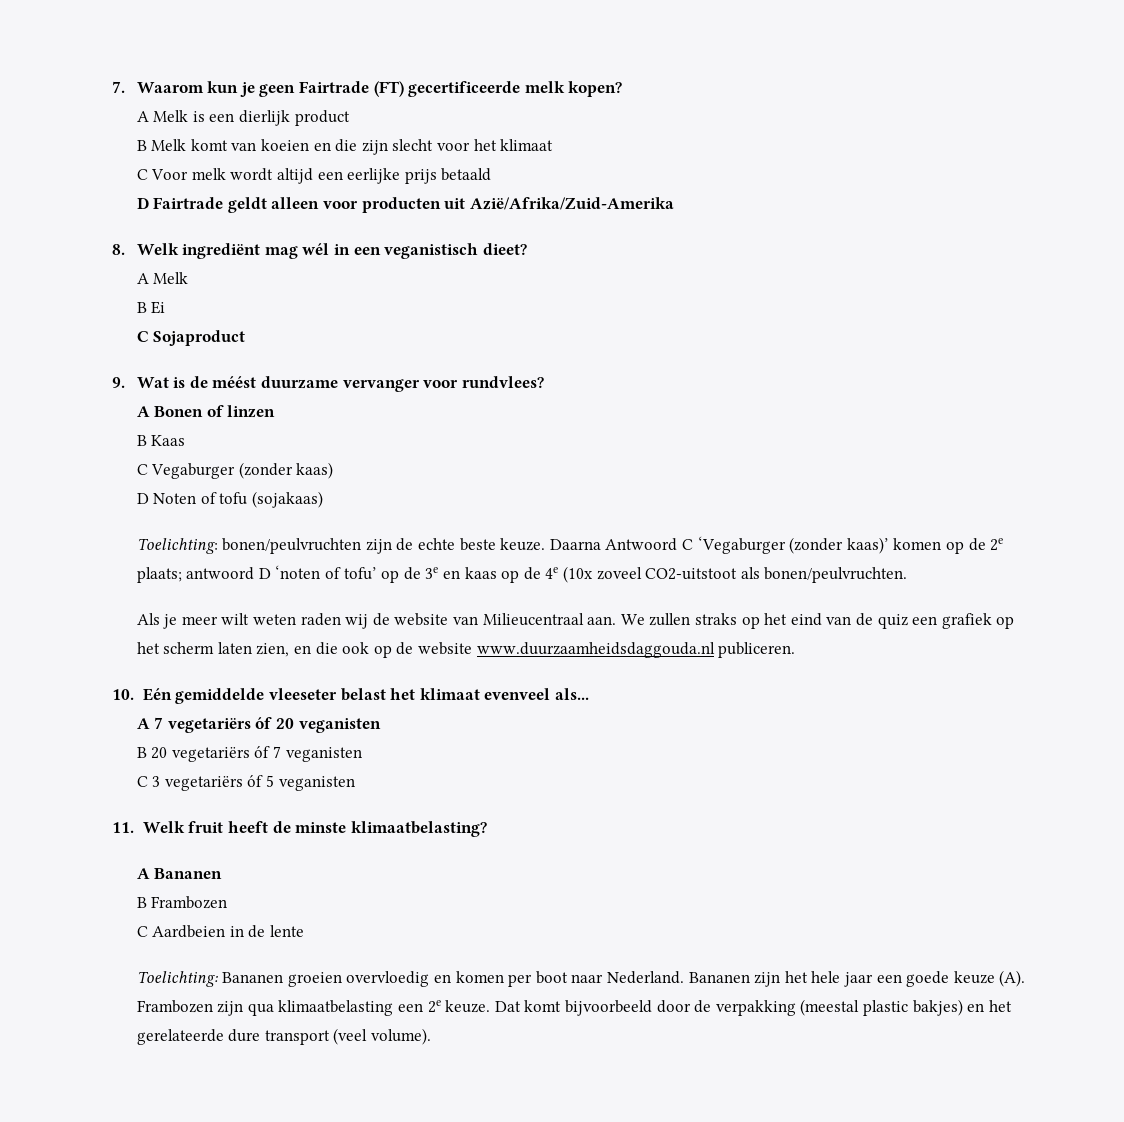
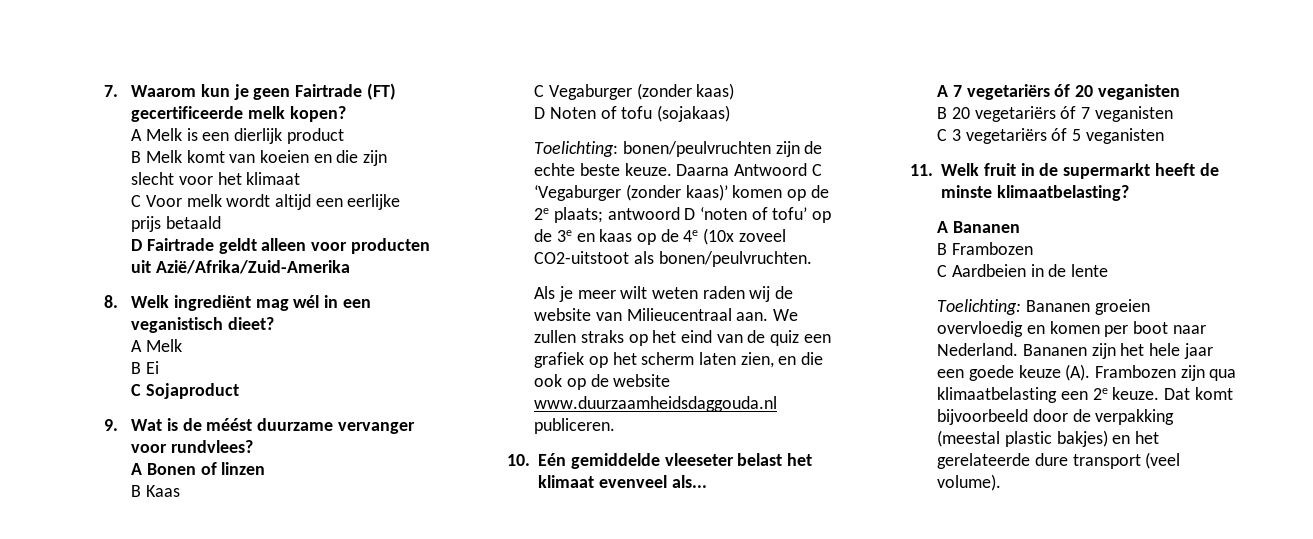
- 11. Welk fruit heeft de minste klimaatbelasting?
+ 11. Welk fruit in de supermarkt heeft de minste klimaatbelasting?

